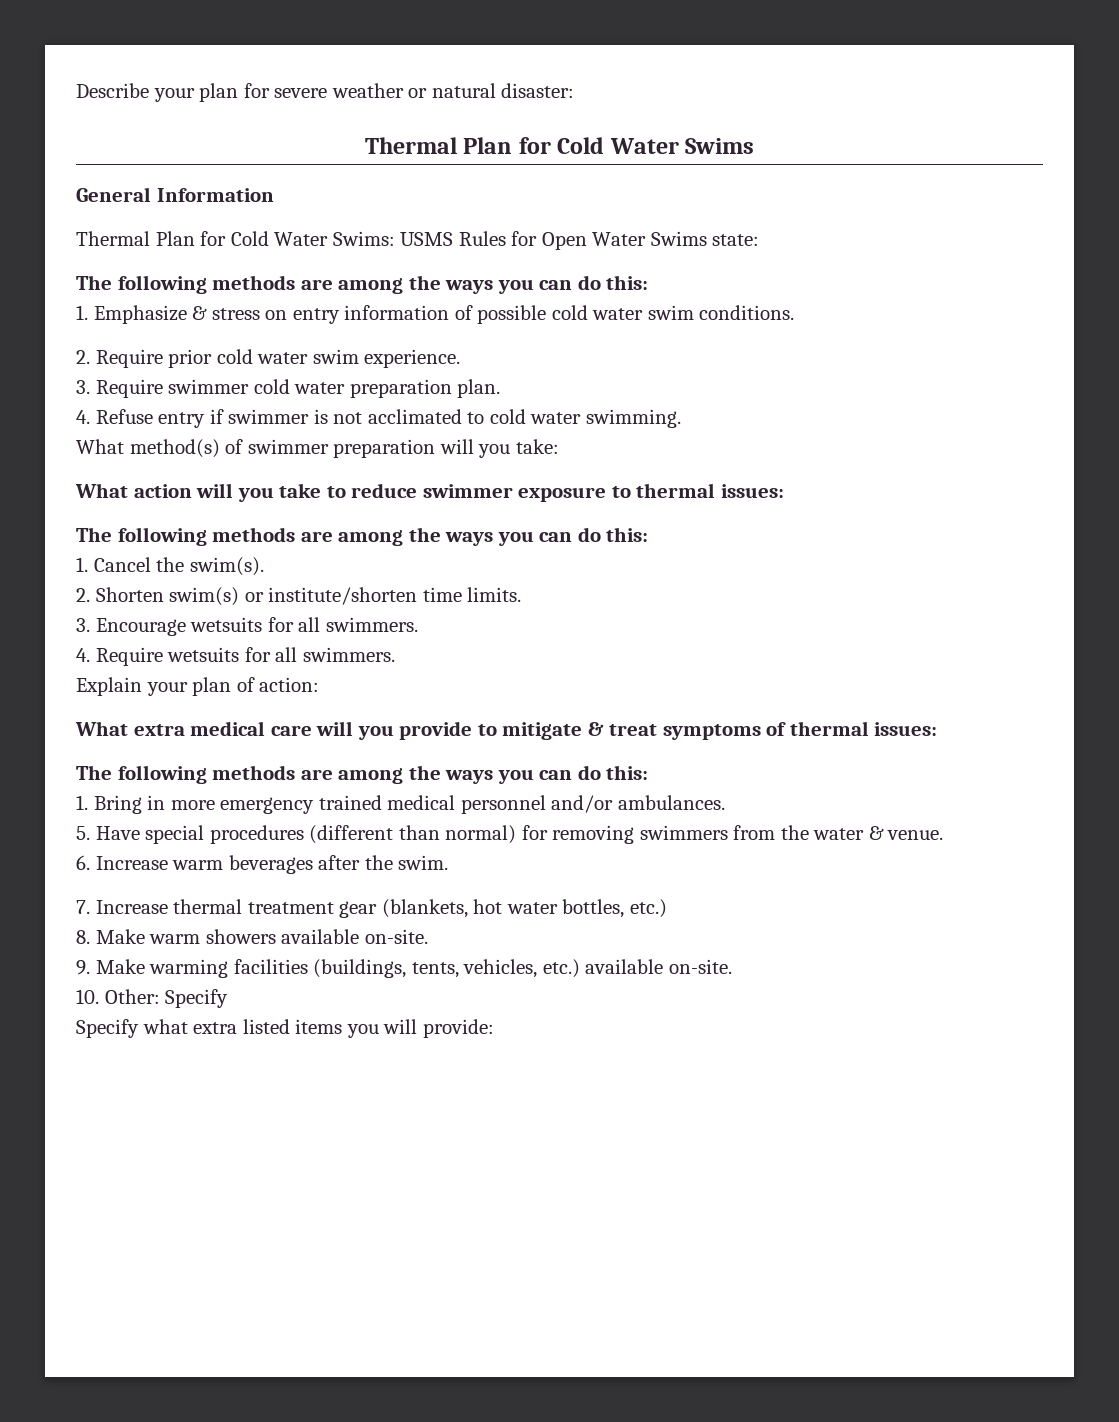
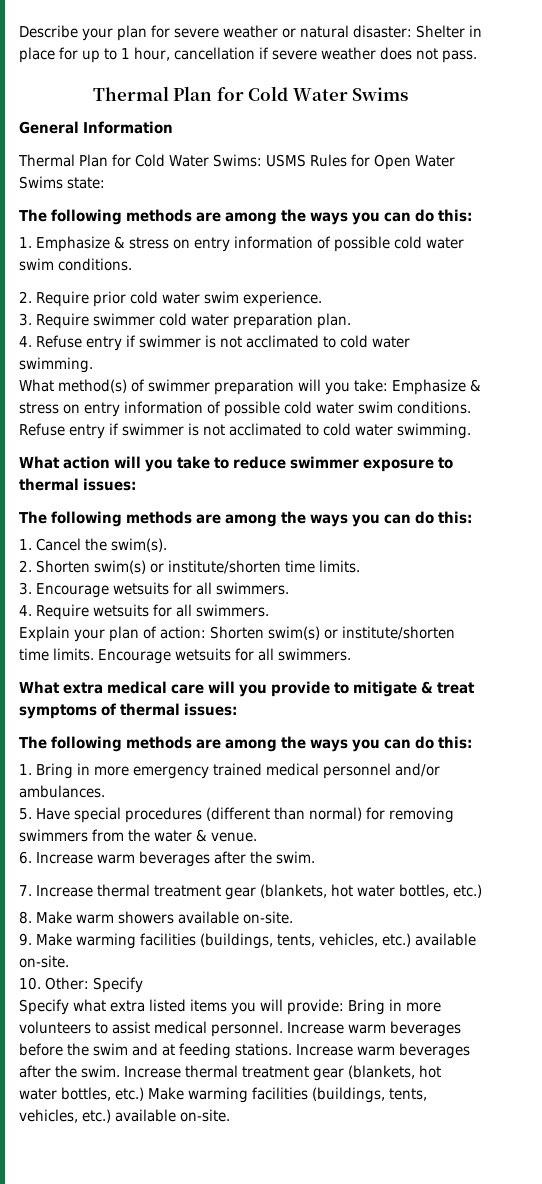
- Describe your plan for severe weather or natural disaster:
+ Describe your plan for severe weather or natural disaster: Shelter in place for up to 1 hour, cancellation if severe weather does not pass.
- What method(s) of swimmer preparation will you take:
+ What method(s) of swimmer preparation will you take: Emphasize & stress on entry information of possible cold water swim conditions. Refuse entry if swimmer is not acclimated to cold water swimming.
- Explain your plan of action:
+ Explain your plan of action: Shorten swim(s) or institute/shorten time limits. Encourage wetsuits for all swimmers.
- Specify what extra listed items you will provide:
+ Specify what extra listed items you will provide: Bring in more volunteers to assist medical personnel. Increase warm beverages before the swim and at feeding stations. Increase warm beverages after the swim. Increase thermal treatment gear (blankets, hot water bottles, etc.) Make warming facilities (buildings, tents, vehicles, etc.) available on-site.

